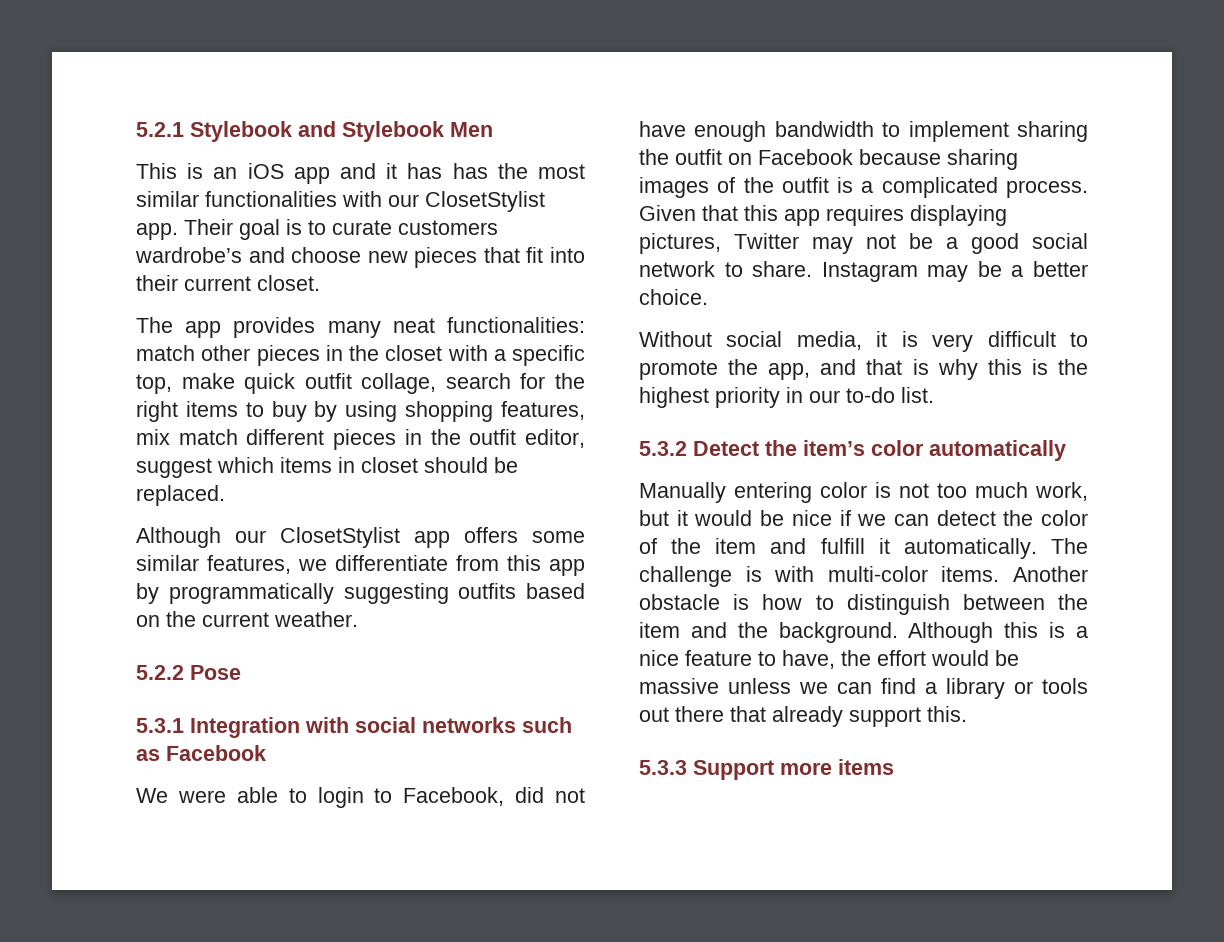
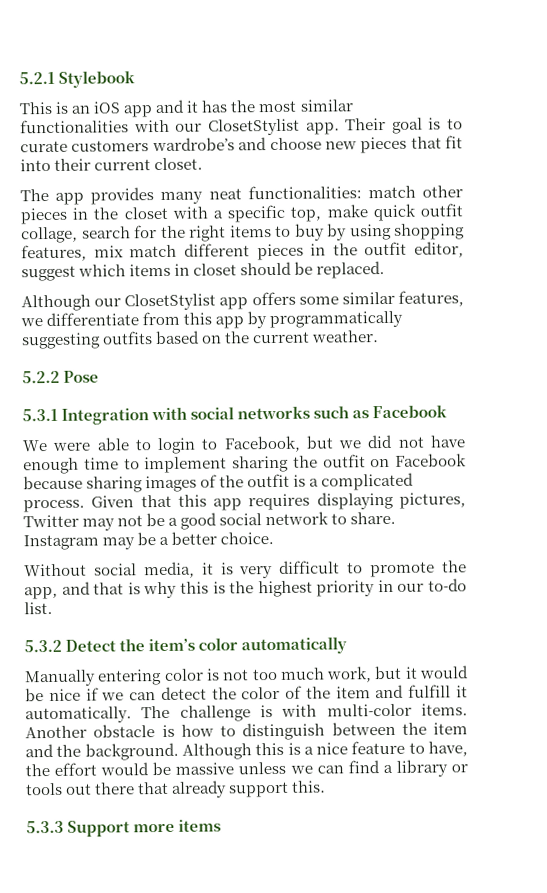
- 5.2.1 Stylebook and Stylebook Men
+ 5.2.1 Stylebook
- This is an iOS app and it has has the most similar functionalities with our ClosetStylist app.
+ This is an iOS app and it has the most similar functionalities with our ClosetStylist app.
- We were able to login to Facebook, did not have enough bandwidth to implement sharing the outfit on Facebook because sharing images of the outfit is a complicated process.
+ We were able to login to Facebook, but we did not have enough time to implement sharing the outfit on Facebook because sharing images of the outfit is a complicated process.

